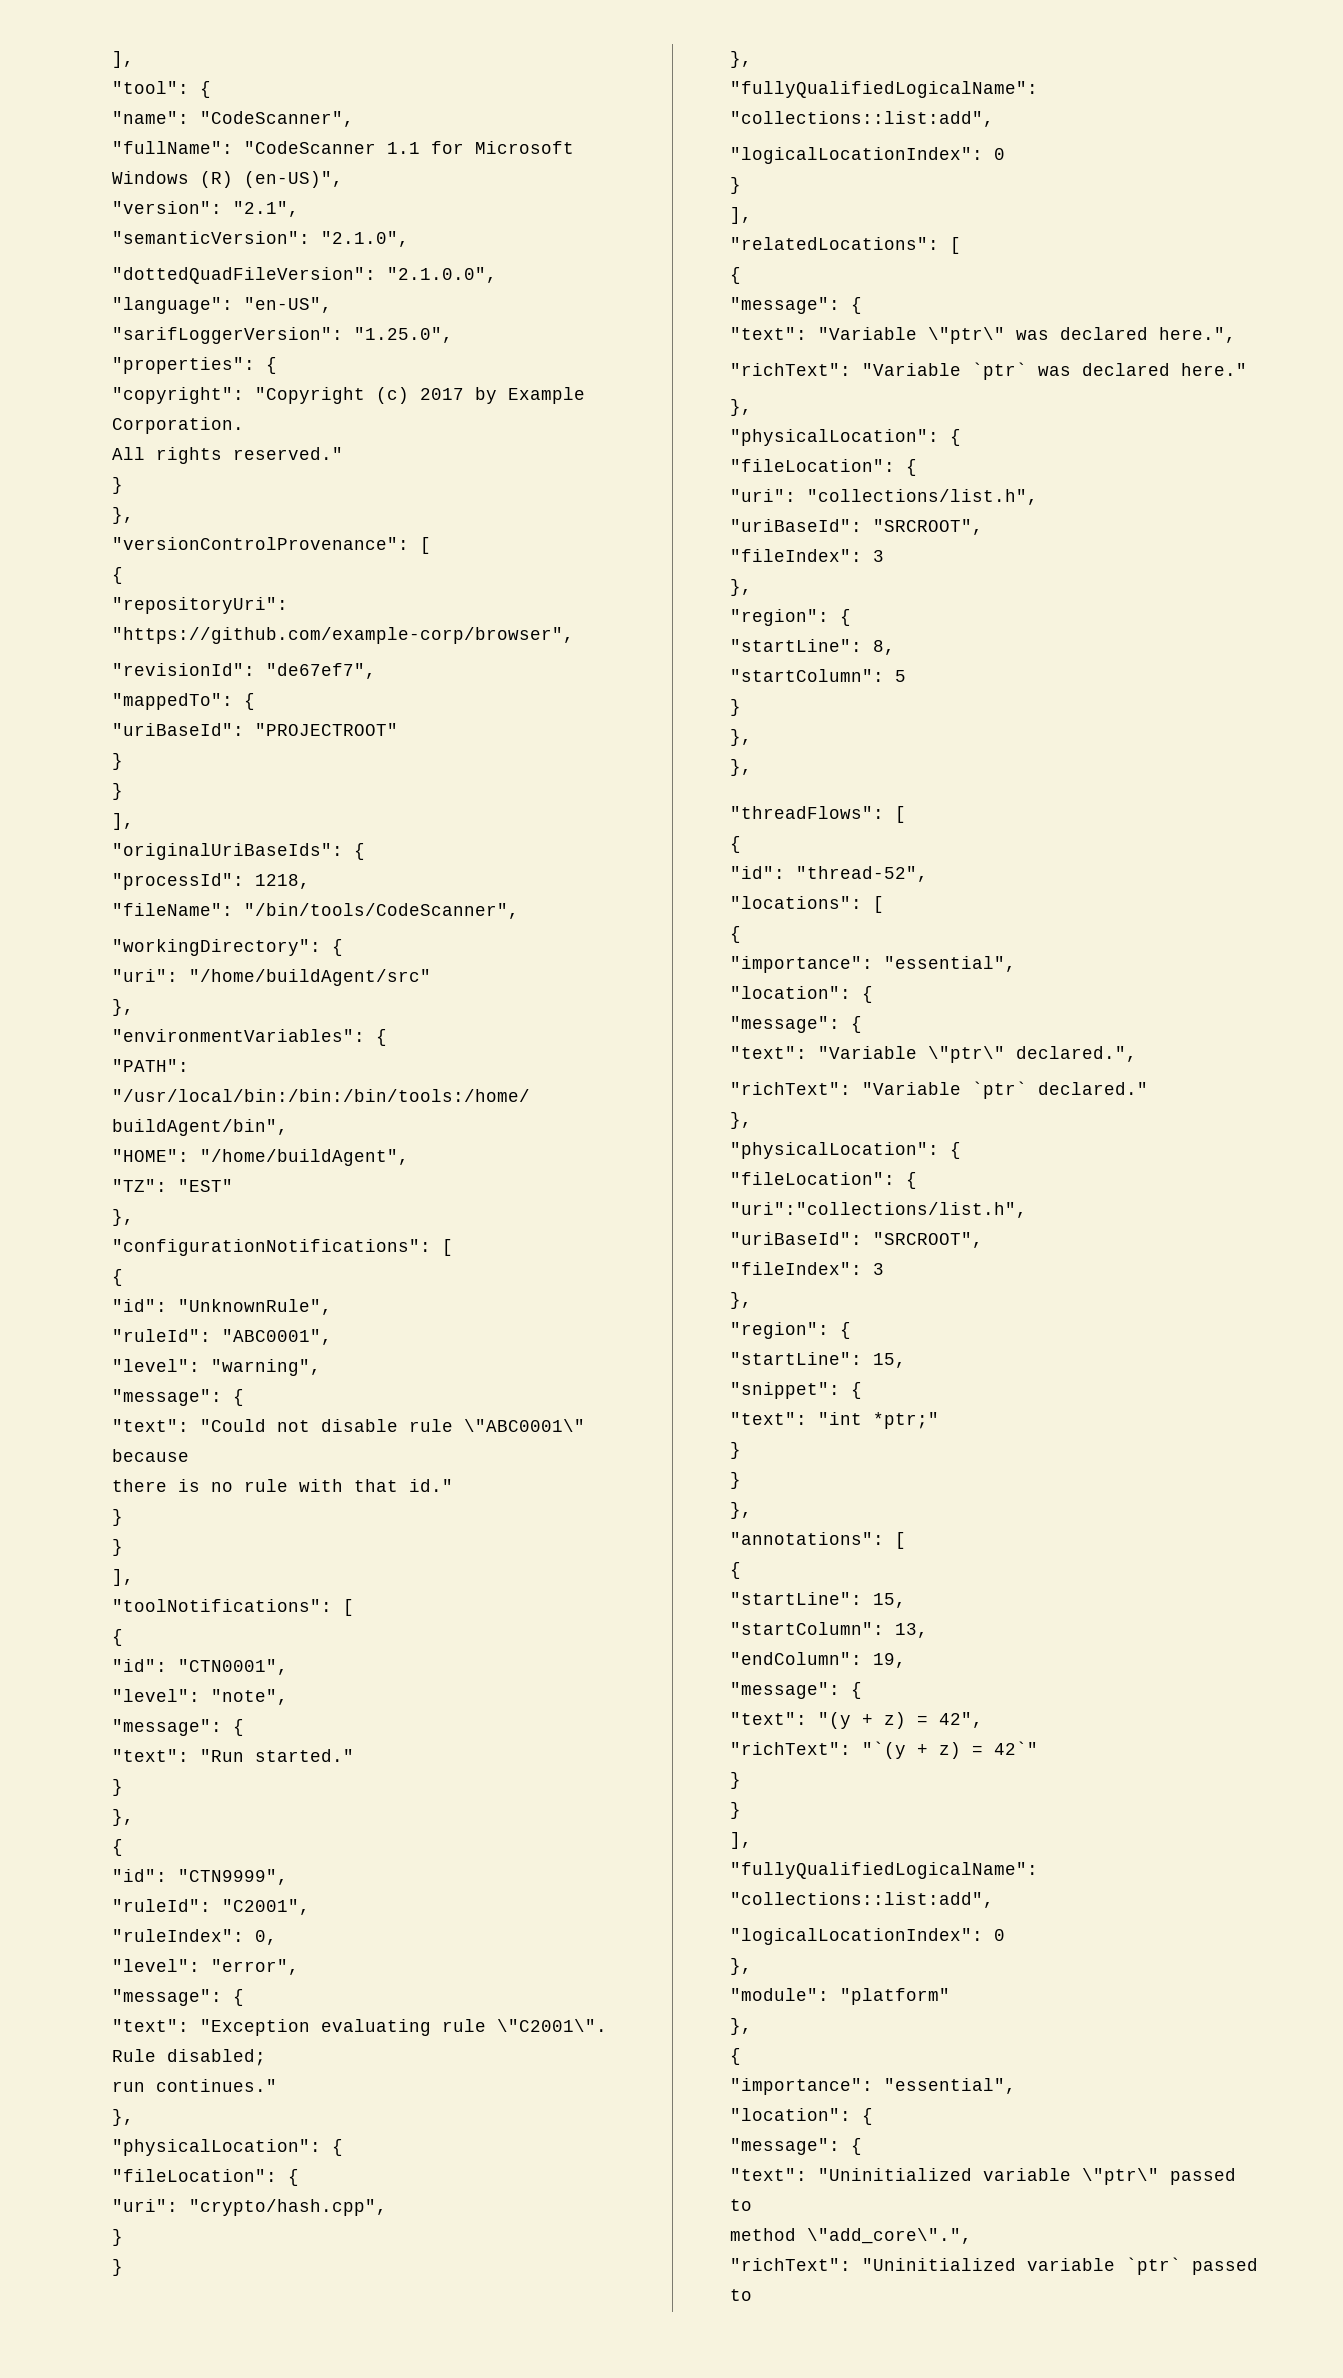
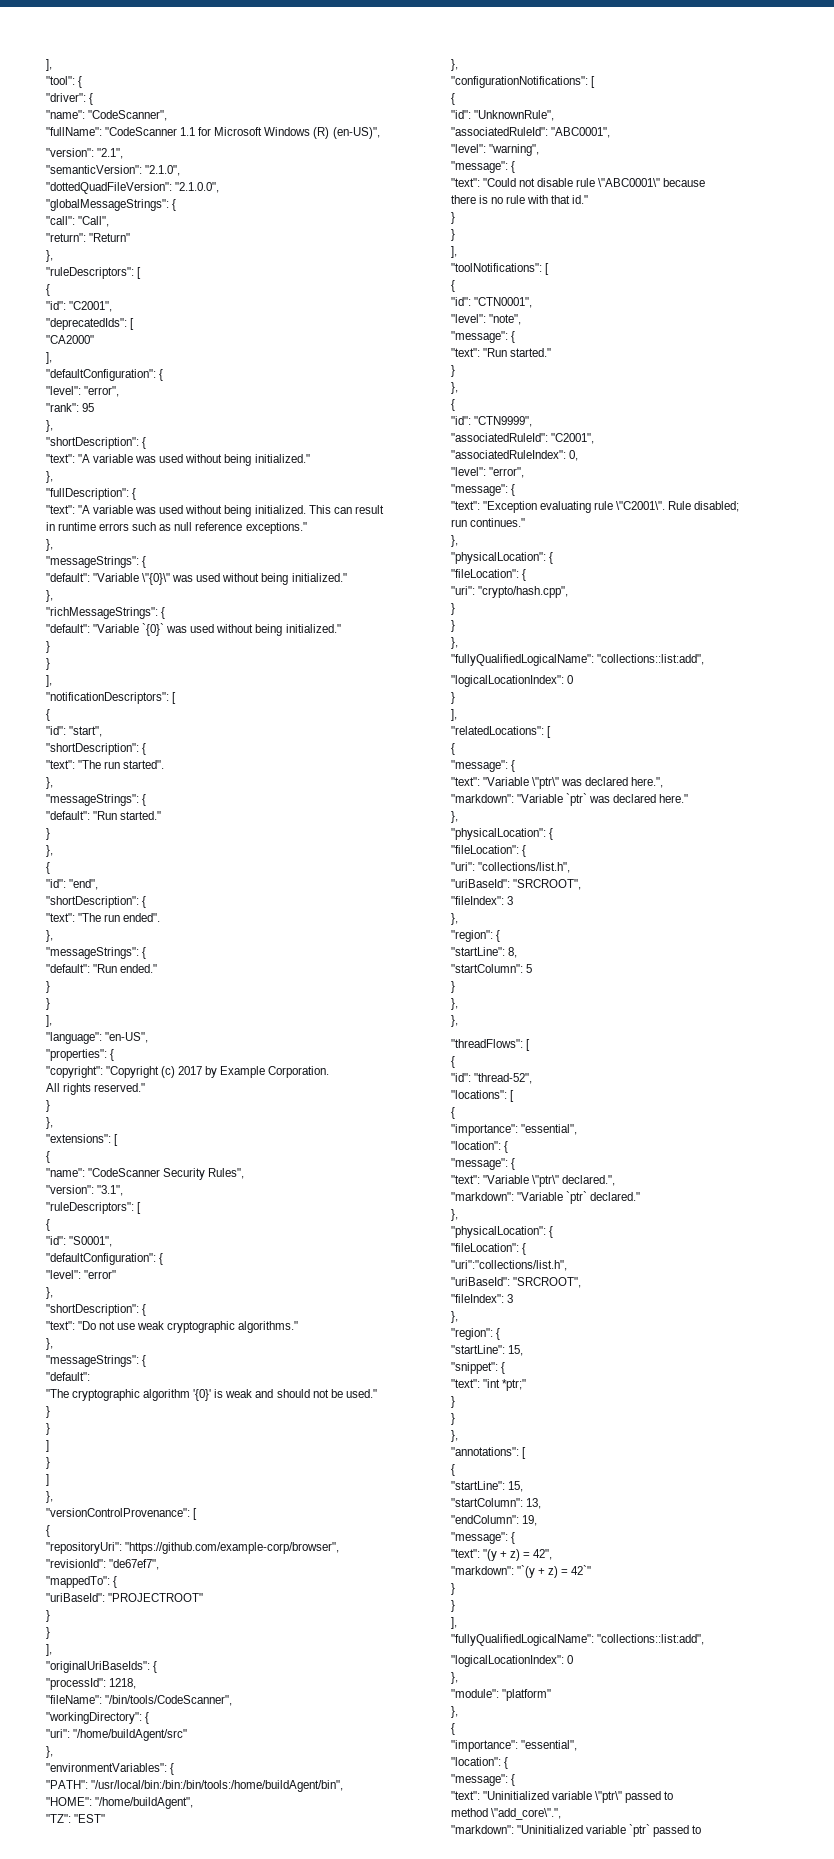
+ "driver": {
+ "globalMessageStrings": {
+ "call": "Call",
+ "return": "Return"
+ },
+ "ruleDescriptors": [
+ {
+ "id": "C2001",
+ "deprecatedIds": [
+ "CA2000"
+ ],
+ "defaultConfiguration": {
+ "level": "error",
+ "rank": 95
+ },
+ "shortDescription": {
+ "text": "A variable was used without being initialized."
+ },
+ "fullDescription": {
+ "text": "A variable was used without being initialized. This can result
+ in runtime errors such as null reference exceptions."
+ },
+ "messageStrings": {
+ "default": "Variable \"{0}\" was used without being initialized."
+ },
+ "richMessageStrings": {
+ "default": "Variable `{0}` was used without being initialized."
+ }
+ }
+ ],
+ "notificationDescriptors": [
+ {
+ "id": "start",
+ "shortDescription": {
+ "text": "The run started".
+ },
+ "messageStrings": {
+ "default": "Run started."
+ }
+ },
+ {
+ "id": "end",
+ "shortDescription": {
+ "text": "The run ended".
+ },
+ "messageStrings": {
+ "default": "Run ended."
+ }
+ }
+ ],
- "sarifLoggerVersion": "1.25.0",
+ "extensions": [
+ {
+ "name": "CodeScanner Security Rules",
+ "version": "3.1",
+ "ruleDescriptors": [
+ {
+ "id": "S0001",
+ "defaultConfiguration": {
+ "level": "error"
+ },
+ "shortDescription": {
+ "text": "Do not use weak cryptographic algorithms."
+ },
+ "messageStrings": {
+ "default":
+ "The cryptographic algorithm '{0}' is weak and should not be used."
+ }
+ }
+ ]
+ }
+ ]
+ },
- "ruleId": "ABC0001",
+ "associatedRuleId": "ABC0001",
- "ruleId": "C2001",
- "ruleIndex": 0,
+ "associatedRuleId": "C2001",
+ "associatedRuleIndex": 0,
- "richText": "Variable `ptr` was declared here."
+ "markdown": "Variable `ptr` was declared here."
- "richText": "Variable `ptr` declared."
+ "markdown": "Variable `ptr` declared."
- "richText": "`(y + z) = 42`"
+ "markdown": "`(y + z) = 42`"
- "richText": "Uninitialized variable `ptr` passed to
+ "markdown": "Uninitialized variable `ptr` passed to

